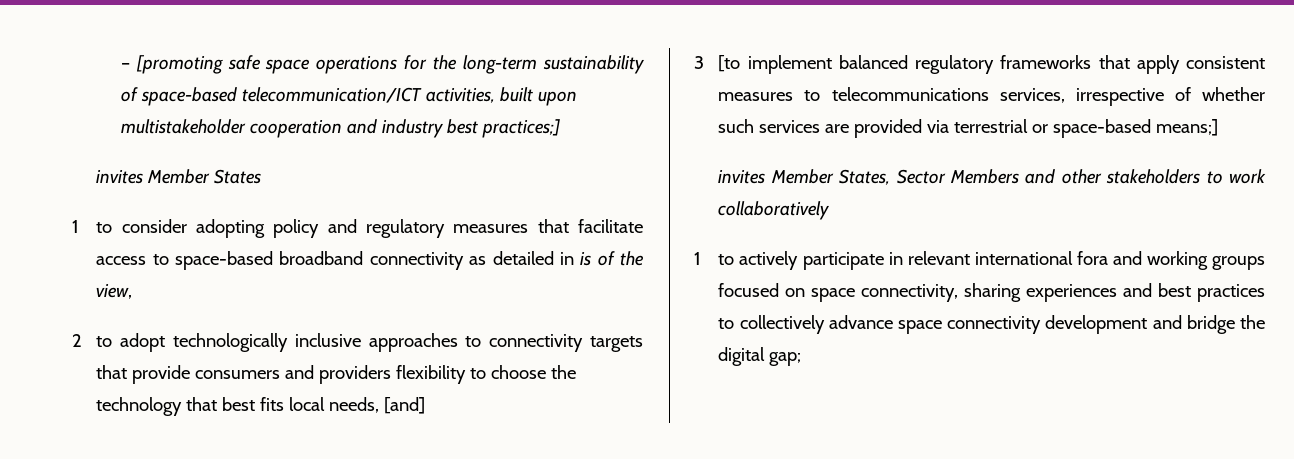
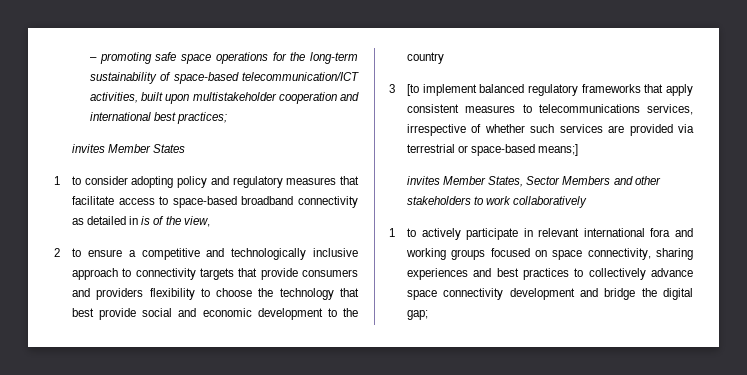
- – [promoting safe space operations for the long-term sustainability of space-based telecommunication/ICT activities, built upon multistakeholder cooperation and industry best practices;]
+ – promoting safe space operations for the long-term sustainability of space-based telecommunication/ICT activities, built upon multistakeholder cooperation and international best practices;
- 2 to adopt technologically inclusive approaches to connectivity targets that provide consumers and providers flexibility to choose the technology that best fits local needs, [and]
+ 2 to ensure a competitive and technologically inclusive approach to connectivity targets that provide consumers and providers flexibility to choose the technology that best provide social and economic development to the country

